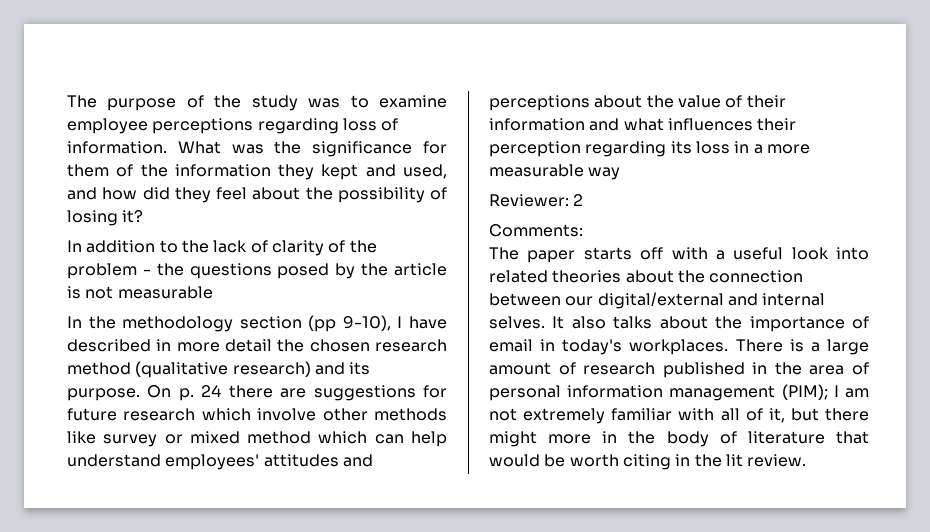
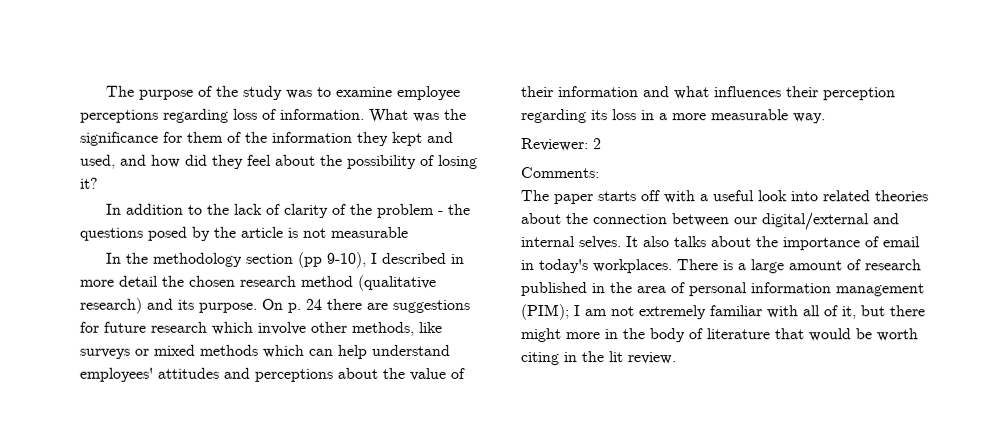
- In the methodology section (pp 9-10), I have described in more detail the chosen research method (qualitative research) and its purpose.
+ In the methodology section (pp 9-10), I described in more detail the chosen research method (qualitative research) and its purpose.
- On p. 24 there are suggestions for future research which involve other methods like survey or mixed method which can help understand employees' attitudes and perceptions about the value of their information and what influences their perception regarding its loss in a more measurable way
+ On p. 24 there are suggestions for future research which involve other methods, like surveys or mixed methods which can help understand employees' attitudes and perceptions about the value of their information and what influences their perception regarding its loss in a more measurable way.

